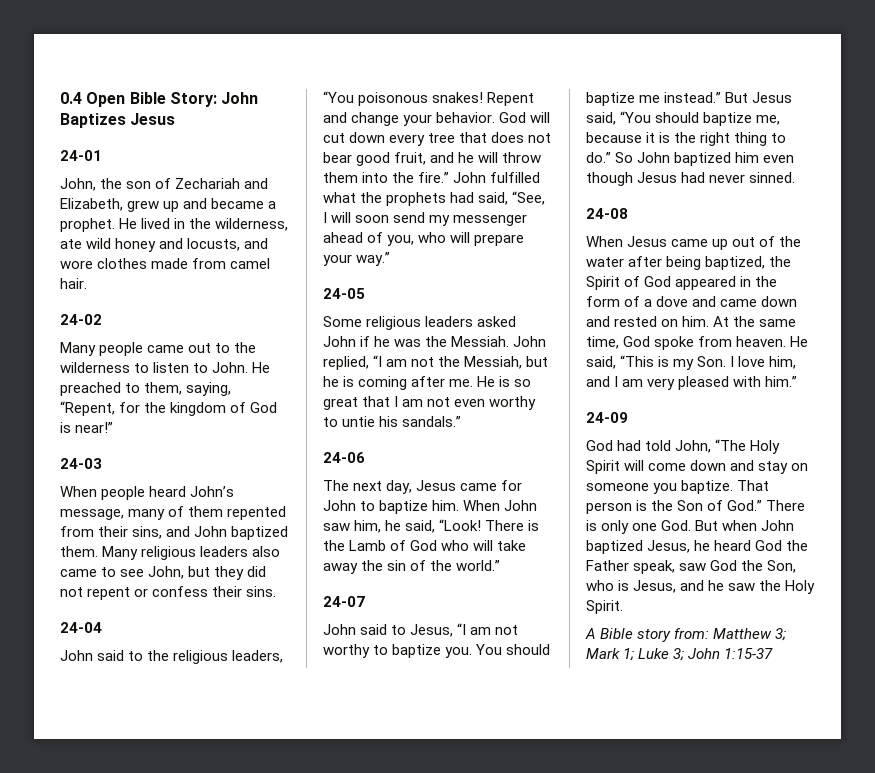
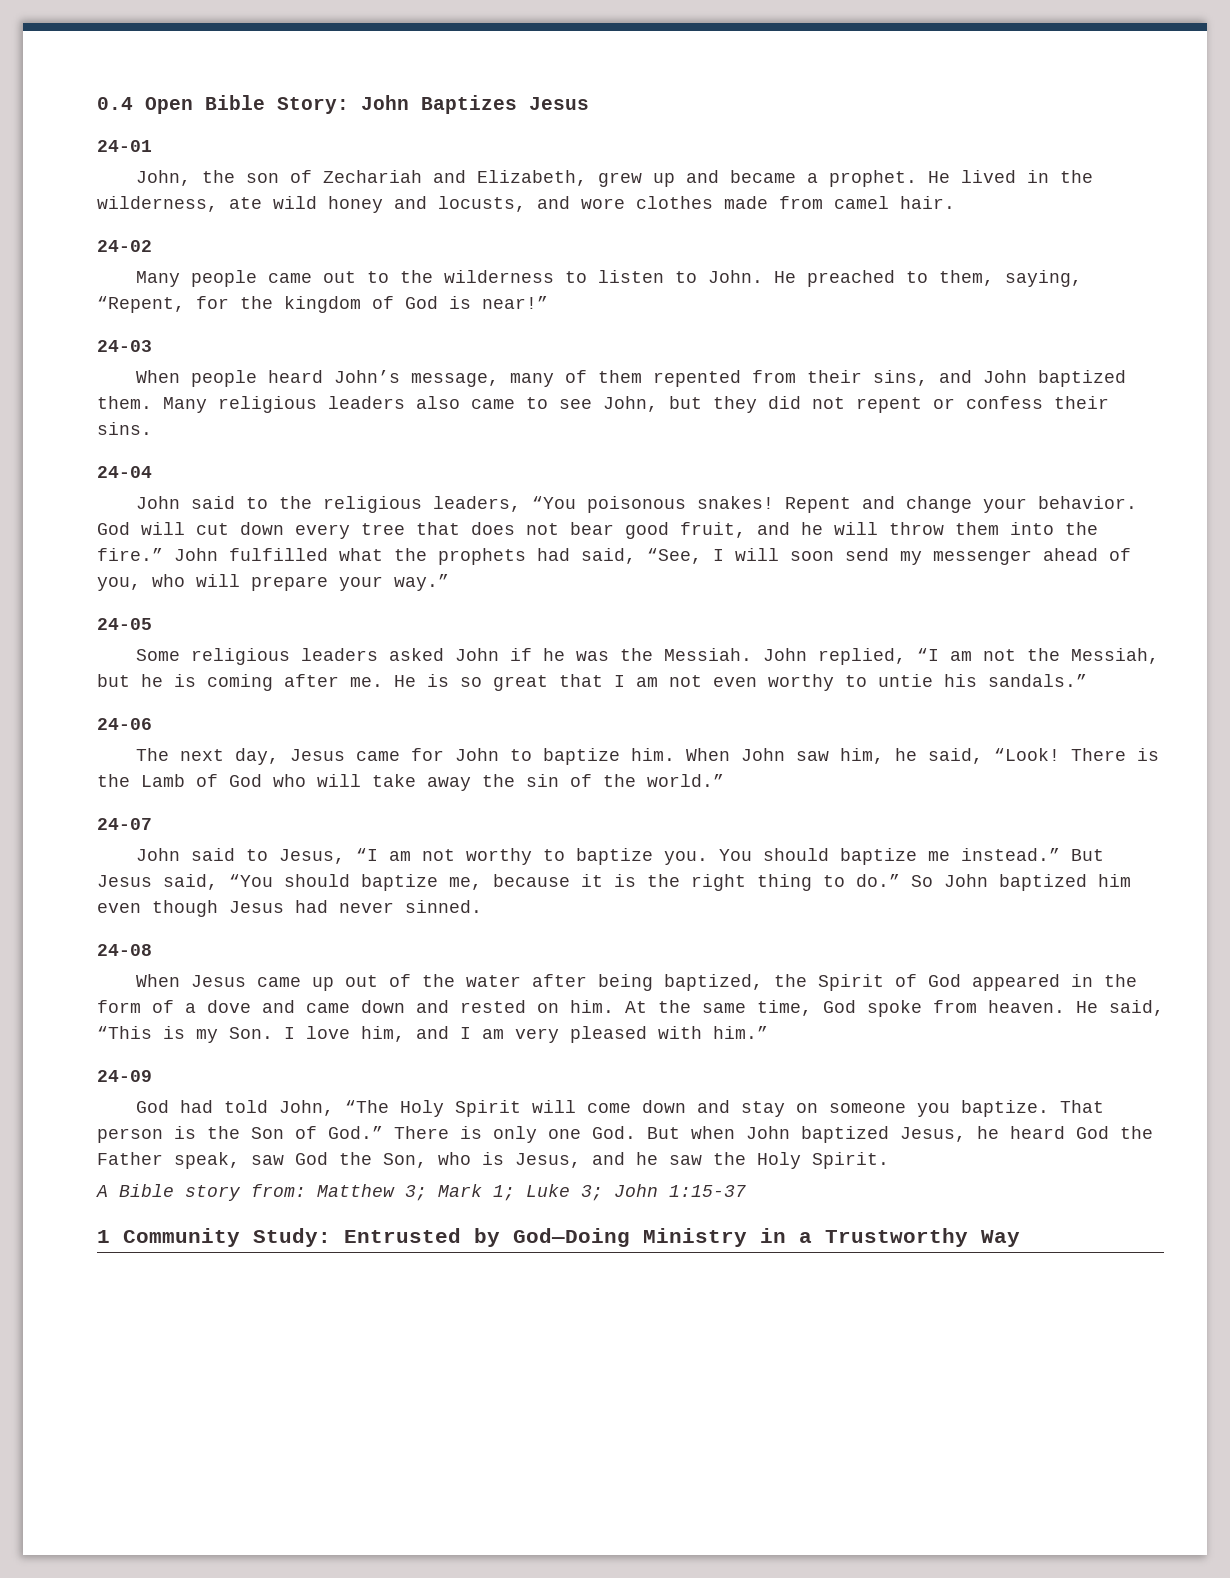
+ 1 Community Study: Entrusted by God—Doing Ministry in a Trustworthy Way

